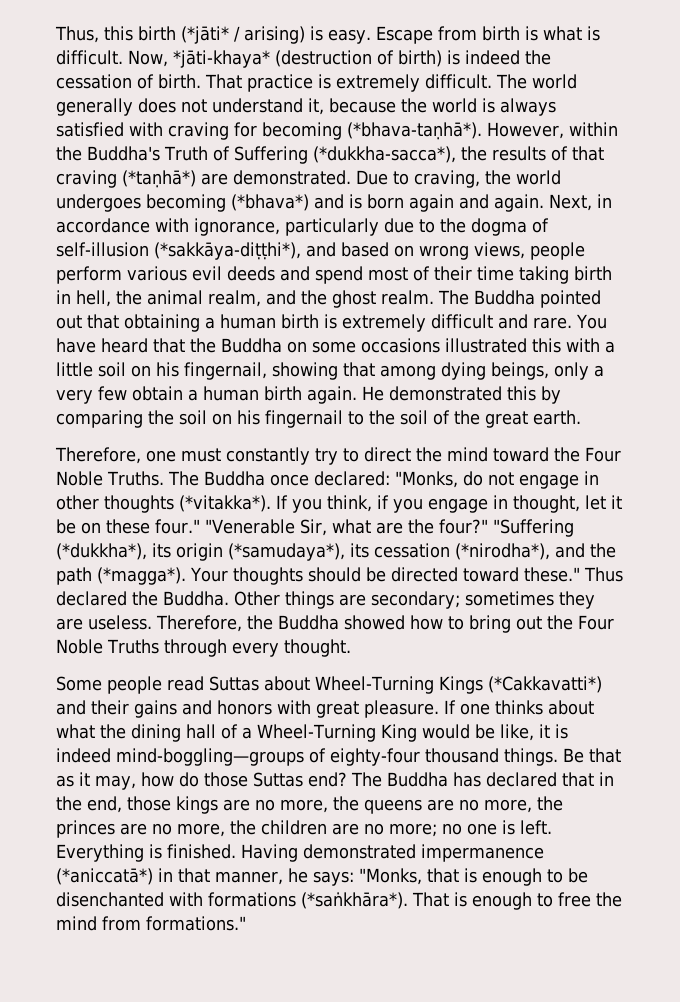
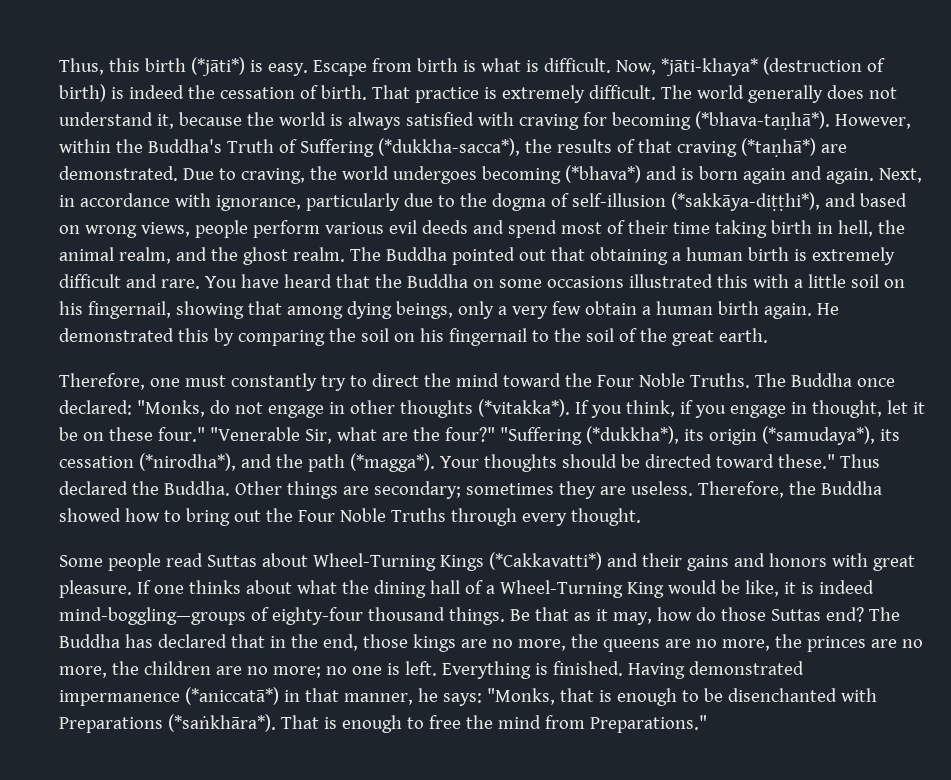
- Thus, this birth (*jāti* / arising) is easy.
+ Thus, this birth (*jāti*) is easy.
- Having demonstrated impermanence (*aniccatā*) in that manner, he says: "Monks, that is enough to be disenchanted with formations (*saṅkhāra*).
+ Having demonstrated impermanence (*aniccatā*) in that manner, he says: "Monks, that is enough to be disenchanted with Preparations (*saṅkhāra*).
- That is enough to free the mind from formations."
+ That is enough to free the mind from Preparations."

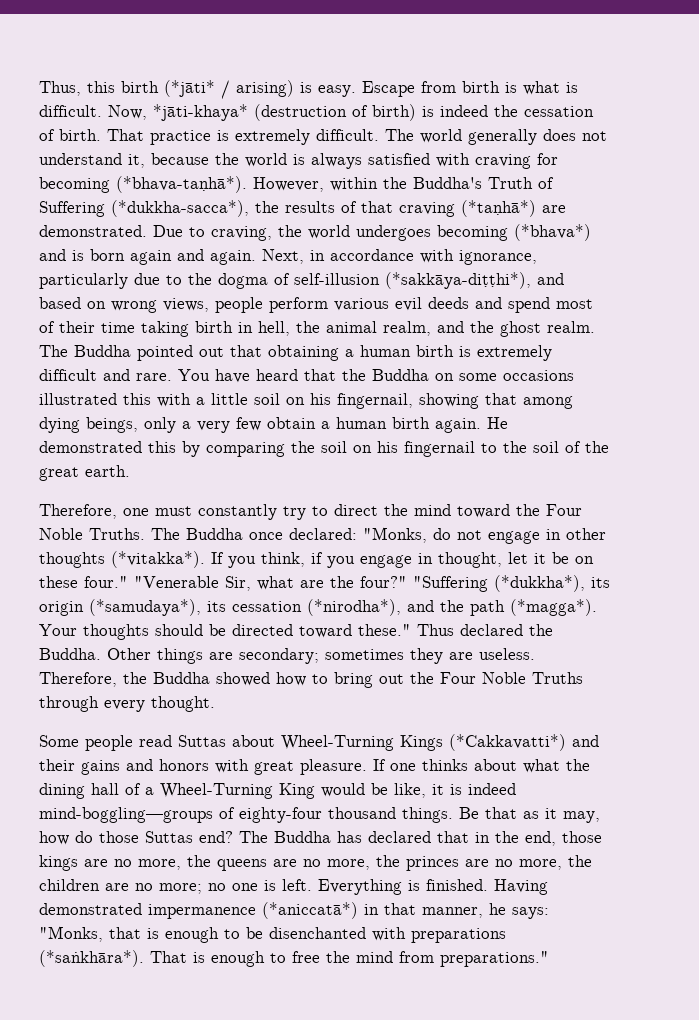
- Thus, this birth (*jāti*) is easy.
+ Thus, this birth (*jāti* / arising) is easy.
- Having demonstrated impermanence (*aniccatā*) in that manner, he says: "Monks, that is enough to be disenchanted with Preparations (*saṅkhāra*).
+ Having demonstrated impermanence (*aniccatā*) in that manner, he says: "Monks, that is enough to be disenchanted with preparations (*saṅkhāra*).
- That is enough to free the mind from Preparations."
+ That is enough to free the mind from preparations."

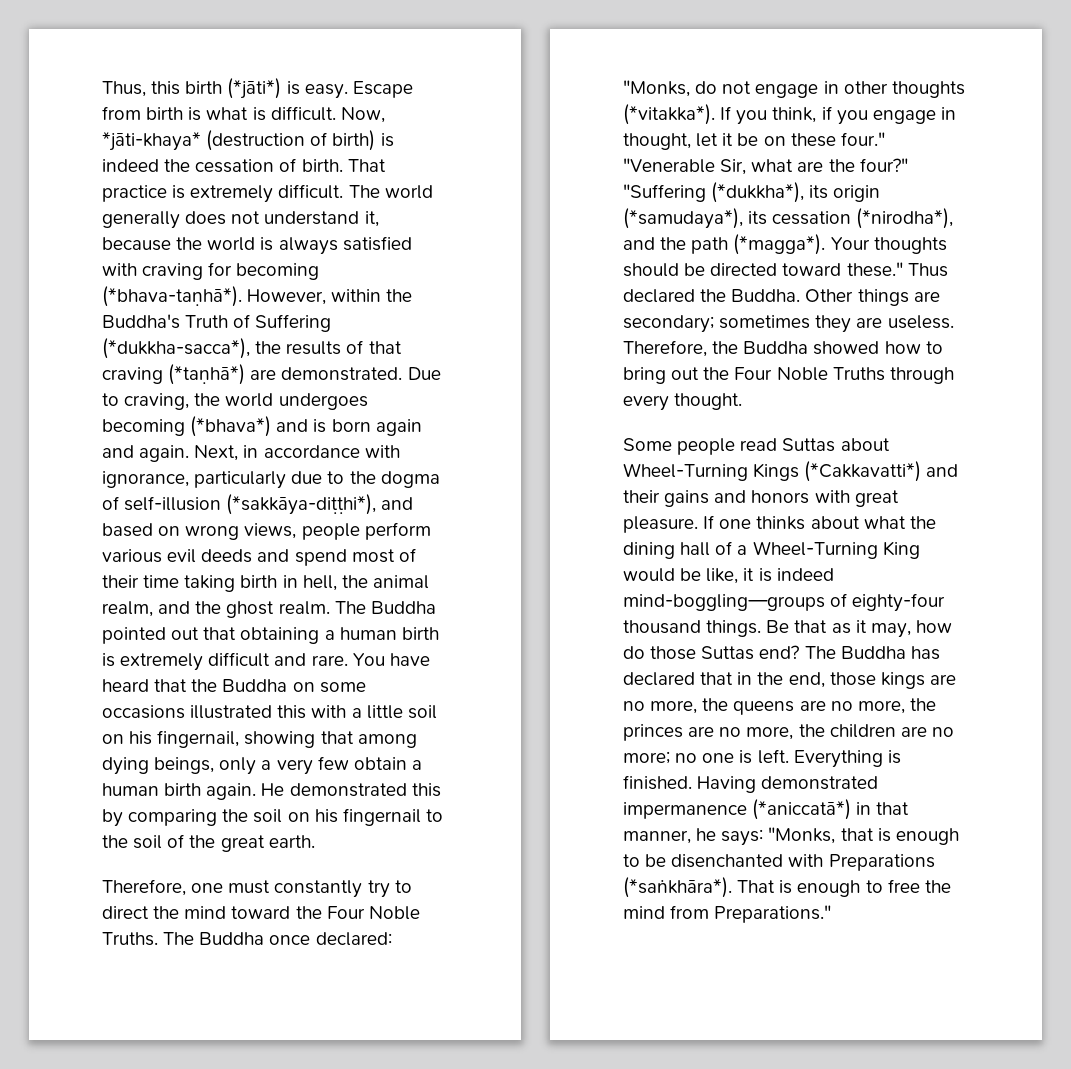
- Thus, this birth (*jāti* / arising) is easy.
+ Thus, this birth (*jāti*) is easy.
- Having demonstrated impermanence (*aniccatā*) in that manner, he says: "Monks, that is enough to be disenchanted with preparations (*saṅkhāra*).
+ Having demonstrated impermanence (*aniccatā*) in that manner, he says: "Monks, that is enough to be disenchanted with Preparations (*saṅkhāra*).
- That is enough to free the mind from preparations."
+ That is enough to free the mind from Preparations."

